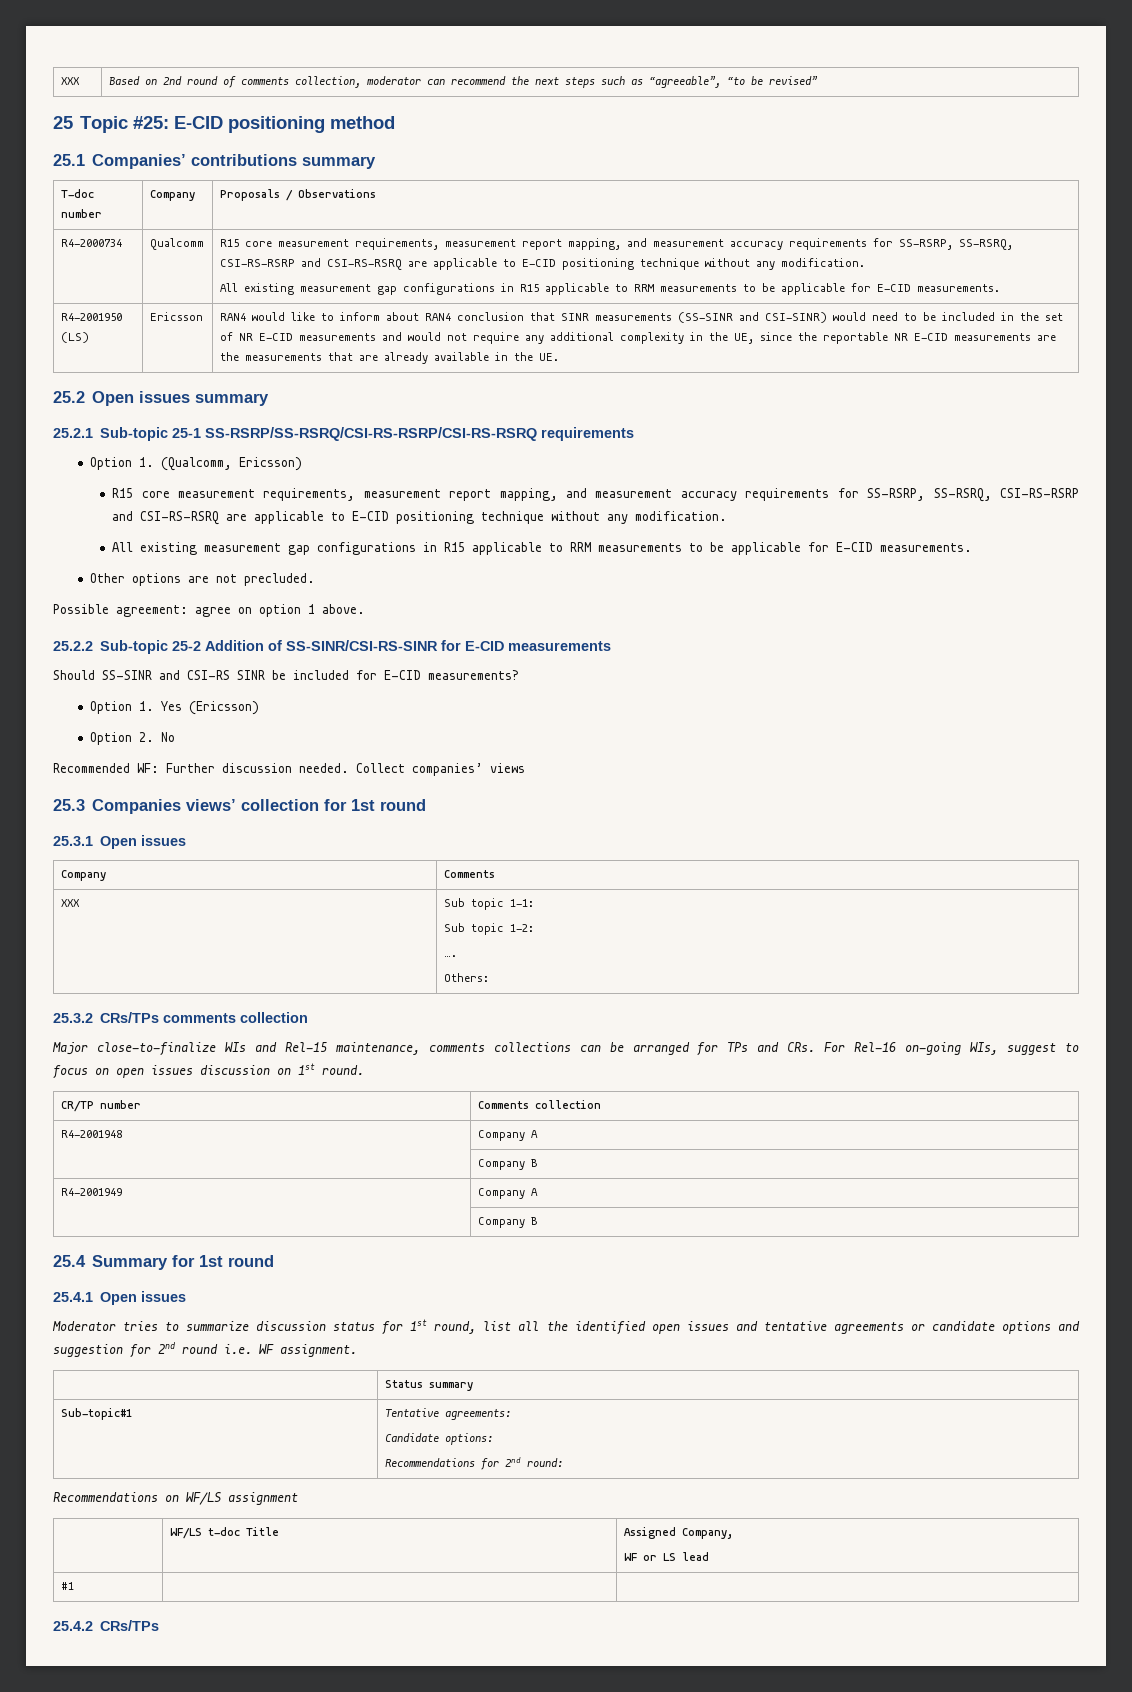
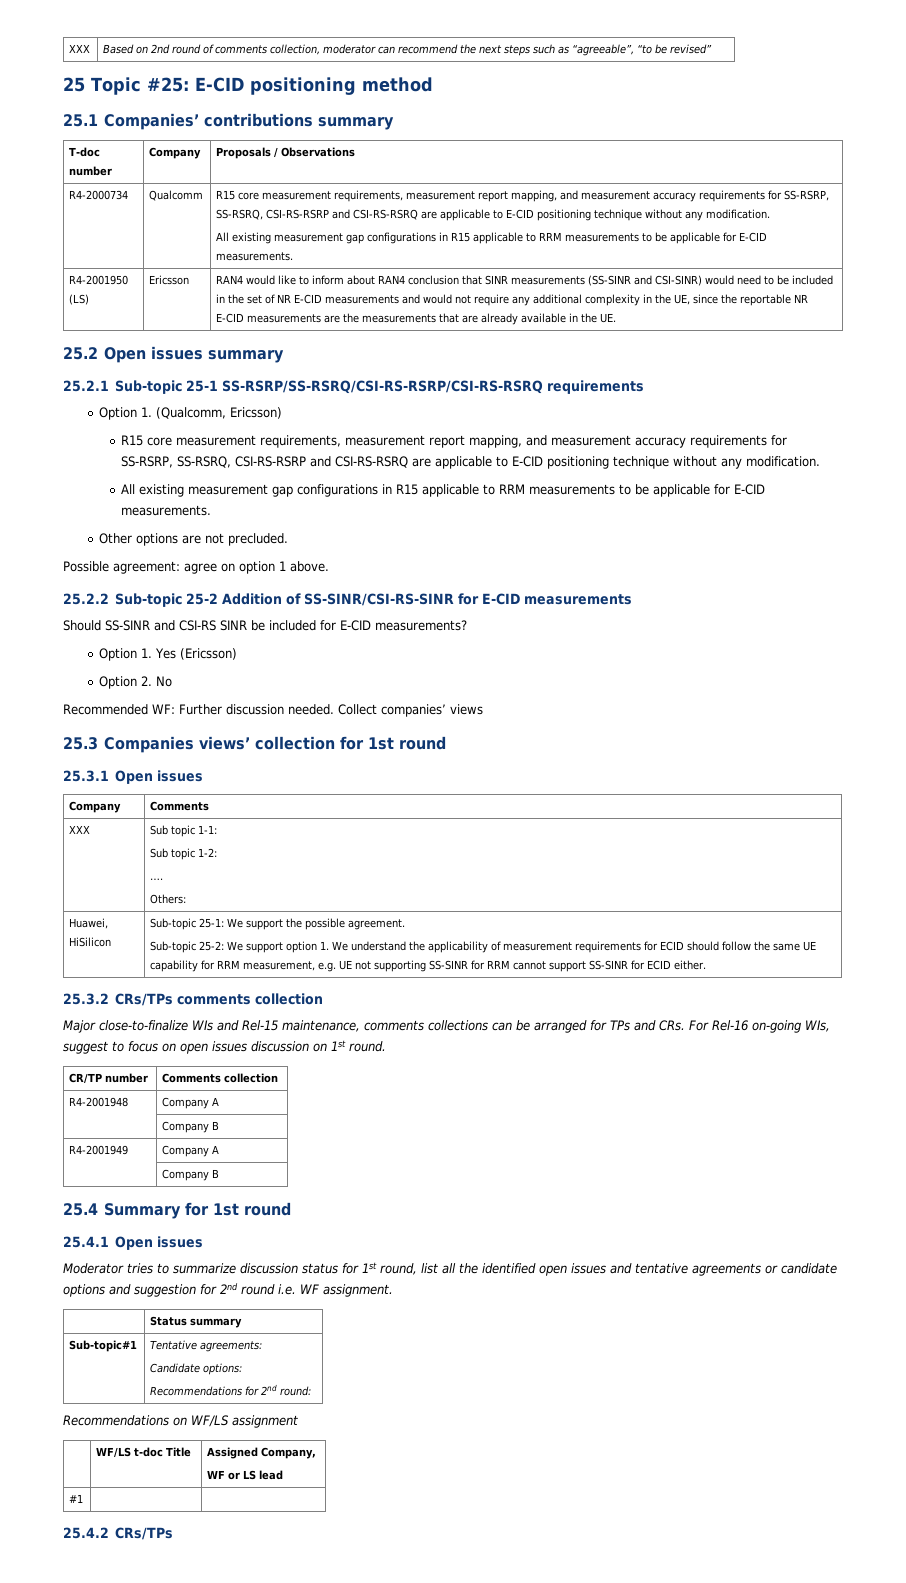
+ Huawei, HiSilicon | Sub-topic 25-1: We support the possible agreement.
+ Sub-topic 25-2: We support option 1. We understand the applicability of measurement requirements for ECID should follow the same UE capability for RRM measurement, e.g. UE not supporting SS-SINR for RRM cannot support SS-SINR for ECID either.

